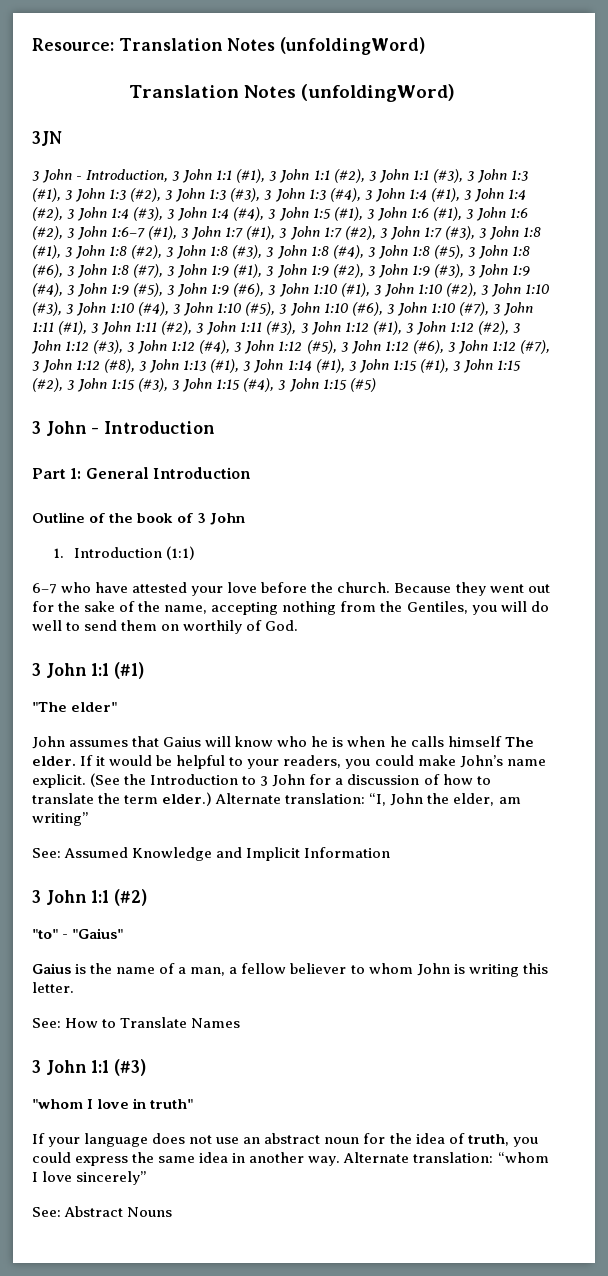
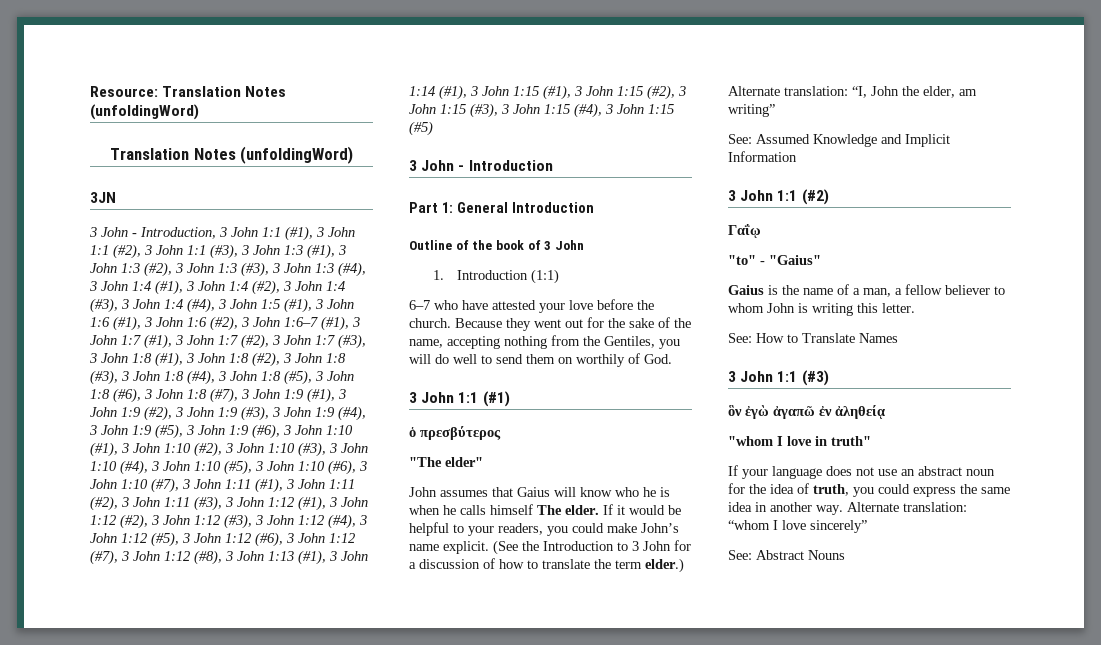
+ ὁ πρεσβύτερος
+ Γαΐῳ
+ ὃν ἐγὼ ἀγαπῶ ἐν ἀληθείᾳ

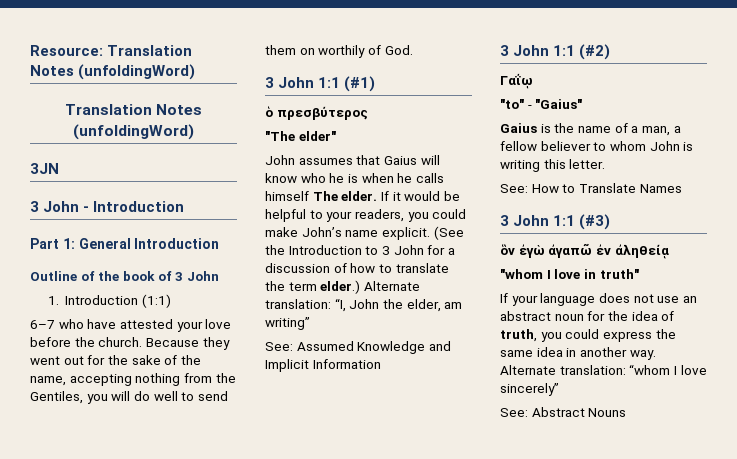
- 3 John - Introduction, 3 John 1:1 (#1), 3 John 1:1 (#2), 3 John 1:1 (#3), 3 John 1:3 (#1), 3 John 1:3 (#2), 3 John 1:3 (#3), 3 John 1:3 (#4), 3 John 1:4 (#1), 3 John 1:4 (#2), 3 John 1:4 (#3), 3 John 1:4 (#4), 3 John 1:5 (#1), 3 John 1:6 (#1), 3 John 1:6 (#2), 3 John 1:6–7 (#1), 3 John 1:7 (#1), 3 John 1:7 (#2), 3 John 1:7 (#3), 3 John 1:8 (#1), 3 John 1:8 (#2), 3 John 1:8 (#3), 3 John 1:8 (#4), 3 John 1:8 (#5), 3 John 1:8 (#6), 3 John 1:8 (#7), 3 John 1:9 (#1), 3 John 1:9 (#2), 3 John 1:9 (#3), 3 John 1:9 (#4), 3 John 1:9 (#5), 3 John 1:9 (#6), 3 John 1:10 (#1), 3 John 1:10 (#2), 3 John 1:10 (#3), 3 John 1:10 (#4), 3 John 1:10 (#5), 3 John 1:10 (#6), 3 John 1:10 (#7), 3 John 1:11 (#1), 3 John 1:11 (#2), 3 John 1:11 (#3), 3 John 1:12 (#1), 3 John 1:12 (#2), 3 John 1:12 (#3), 3 John 1:12 (#4), 3 John 1:12 (#5), 3 John 1:12 (#6), 3 John 1:12 (#7), 3 John 1:12 (#8), 3 John 1:13 (#1), 3 John 1:14 (#1), 3 John 1:15 (#1), 3 John 1:15 (#2), 3 John 1:15 (#3), 3 John 1:15 (#4), 3 John 1:15 (#5)

